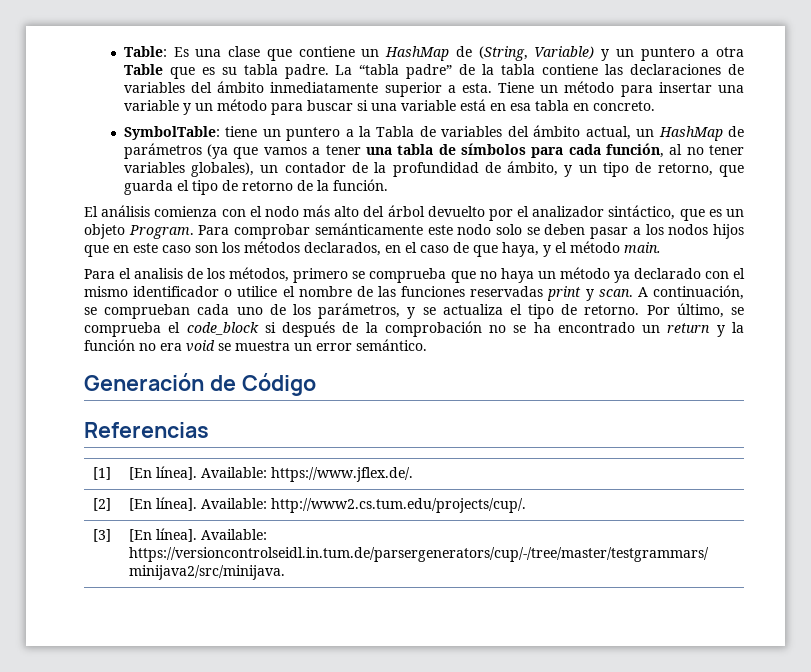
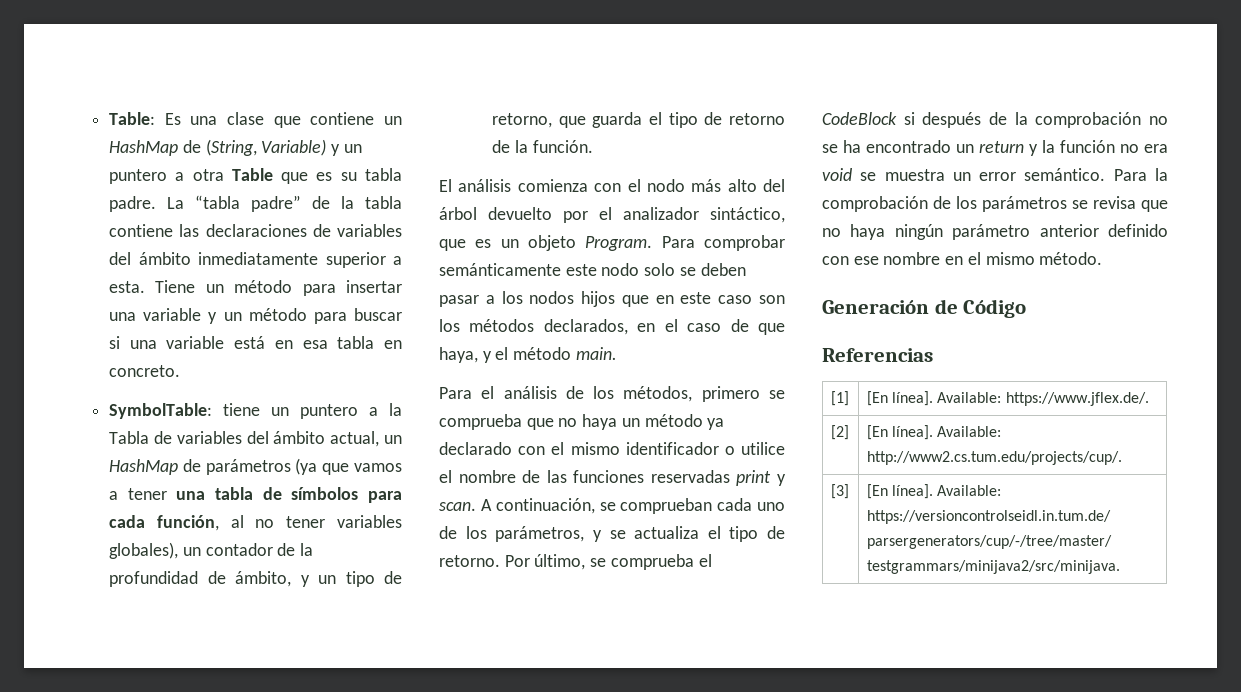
- Para el analisis de los métodos, primero se comprueba que no haya un método ya declarado con el mismo identificador o utilice el nombre de las funciones reservadas print y scan.
+ Para el análisis de los métodos, primero se comprueba que no haya un método ya declarado con el mismo identificador o utilice el nombre de las funciones reservadas print y scan.
- Por último, se comprueba el code_block si después de la comprobación no se ha encontrado un return y la función no era void se muestra un error semántico.
+ Por último, se comprueba el CodeBlock si después de la comprobación no se ha encontrado un return y la función no era void se muestra un error semántico. Para la comprobación de los parámetros se revisa que no haya ningún parámetro anterior definido con ese nombre en el mismo método.

